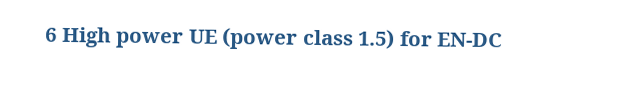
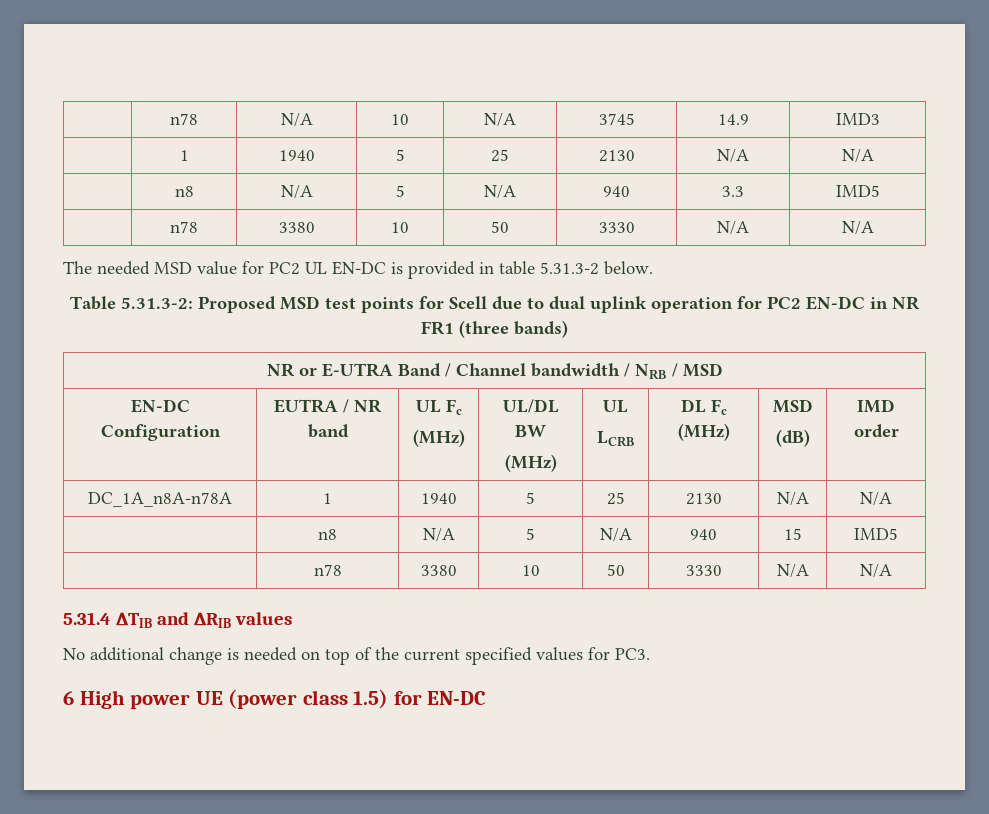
+ | n78 | N/A | 10 | N/A | 3745 | 14.9 | IMD3
+ | 1 | 1940 | 5 | 25 | 2130 | N/A | N/A
+ | n8 | N/A | 5 | N/A | 940 | 3.3 | IMD5
+ | n78 | 3380 | 10 | 50 | 3330 | N/A | N/A
+ The needed MSD value for PC2 UL EN-DC is provided in table 5.31.3-2 below.
+ Table 5.31.3-2: Proposed MSD test points for Scell due to dual uplink operation for PC2 EN-DC in NR FR1 (three bands)
+ NR or E-UTRA Band / Channel bandwidth / NRB / MSD
+ EN-DC Configuration | EUTRA / NR band | UL Fc
+ (MHz) | UL/DL BW
+ (MHz) | UL
+ LCRB | DL Fc (MHz) | MSD
+ (dB) | IMD order
+ DC_1A_n8A-n78A | 1 | 1940 | 5 | 25 | 2130 | N/A | N/A
+ | n8 | N/A | 5 | N/A | 940 | 15 | IMD5
+ | n78 | 3380 | 10 | 50 | 3330 | N/A | N/A
+ 5.31.4 ∆TIB and ∆RIB values
+ No additional change is needed on top of the current specified values for PC3.

